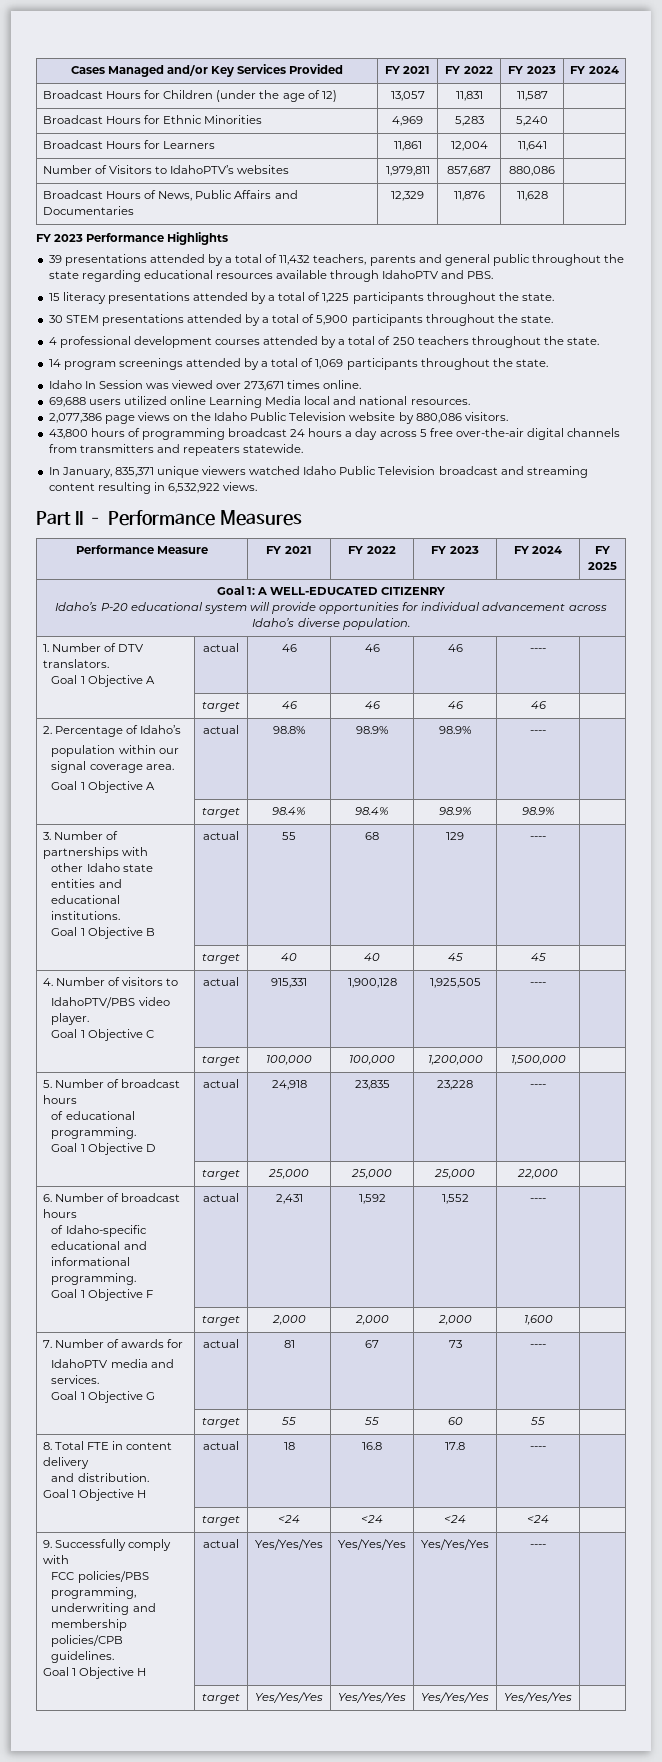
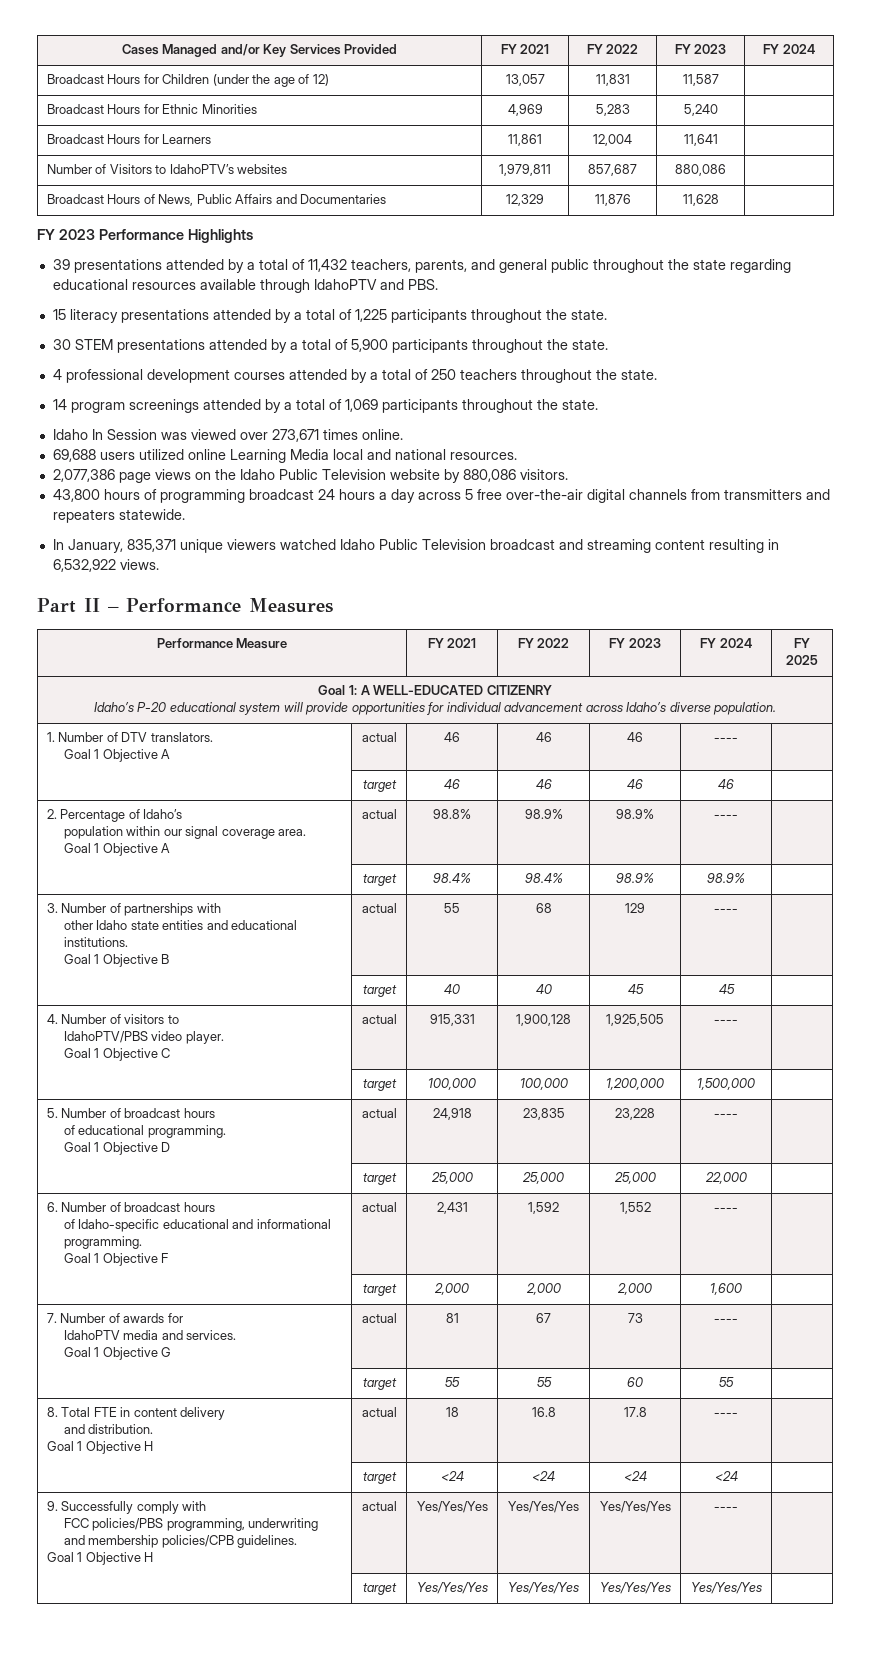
- 39 presentations attended by a total of 11,432 teachers, parents and general public throughout the state regarding educational resources available through IdahoPTV and PBS.
+ 39 presentations attended by a total of 11,432 teachers, parents, and general public throughout the state regarding educational resources available through IdahoPTV and PBS.

